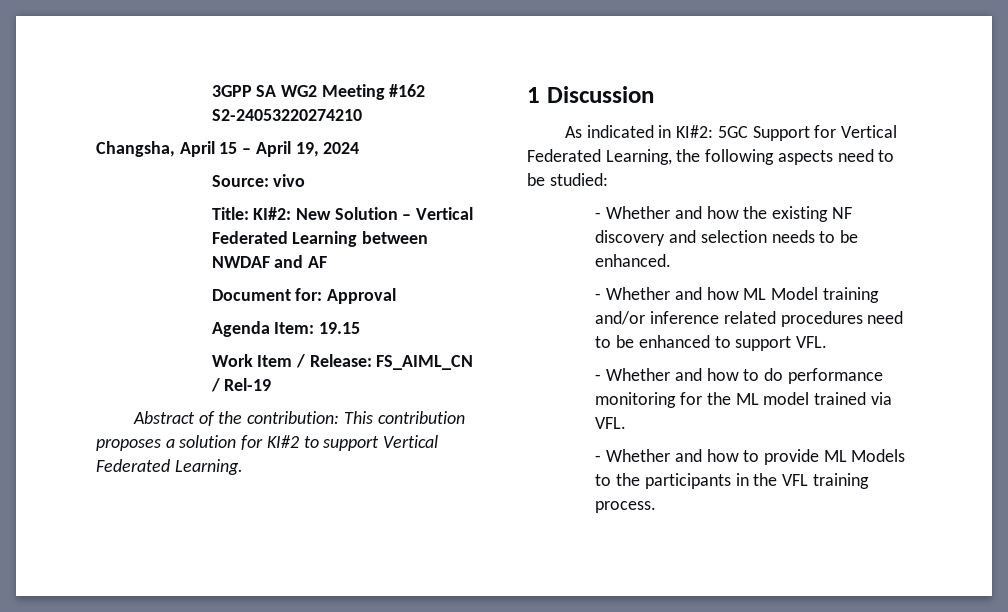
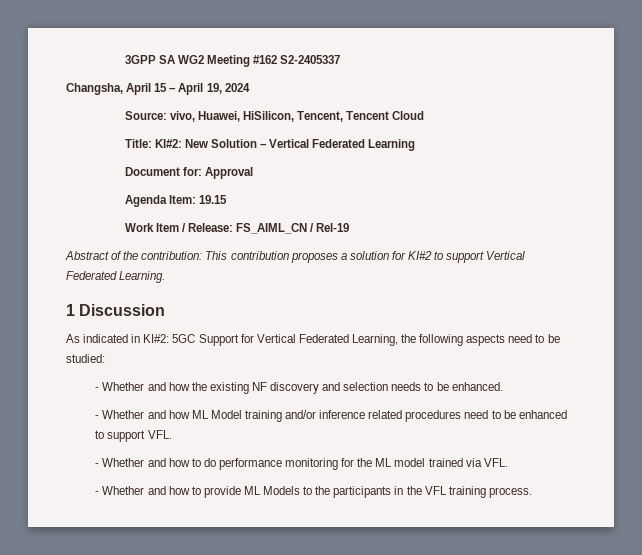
- 3GPP SA WG2 Meeting #162 S2-24053220274210
+ 3GPP SA WG2 Meeting #162 S2-2405337
- Source: vivo
+ Source: vivo, Huawei, HiSilicon, Tencent, Tencent Cloud
- Title: KI#2: New Solution – Vertical Federated Learning between NWDAF and AF
+ Title: KI#2: New Solution – Vertical Federated Learning

